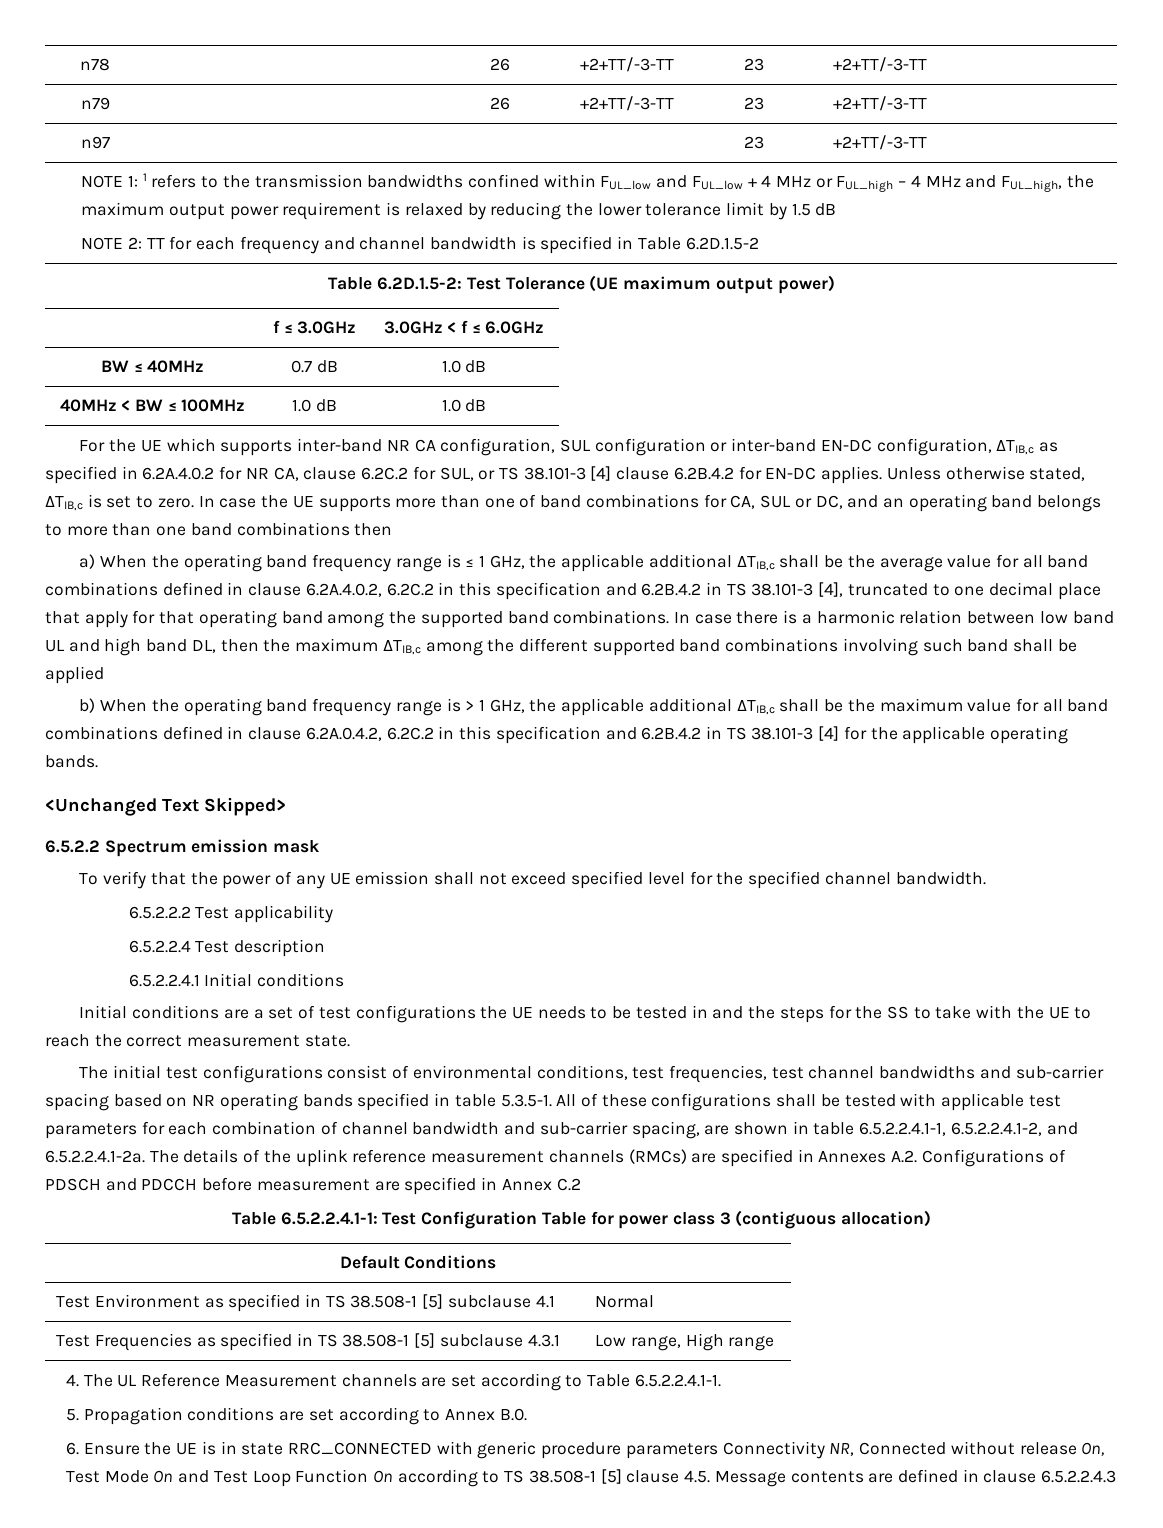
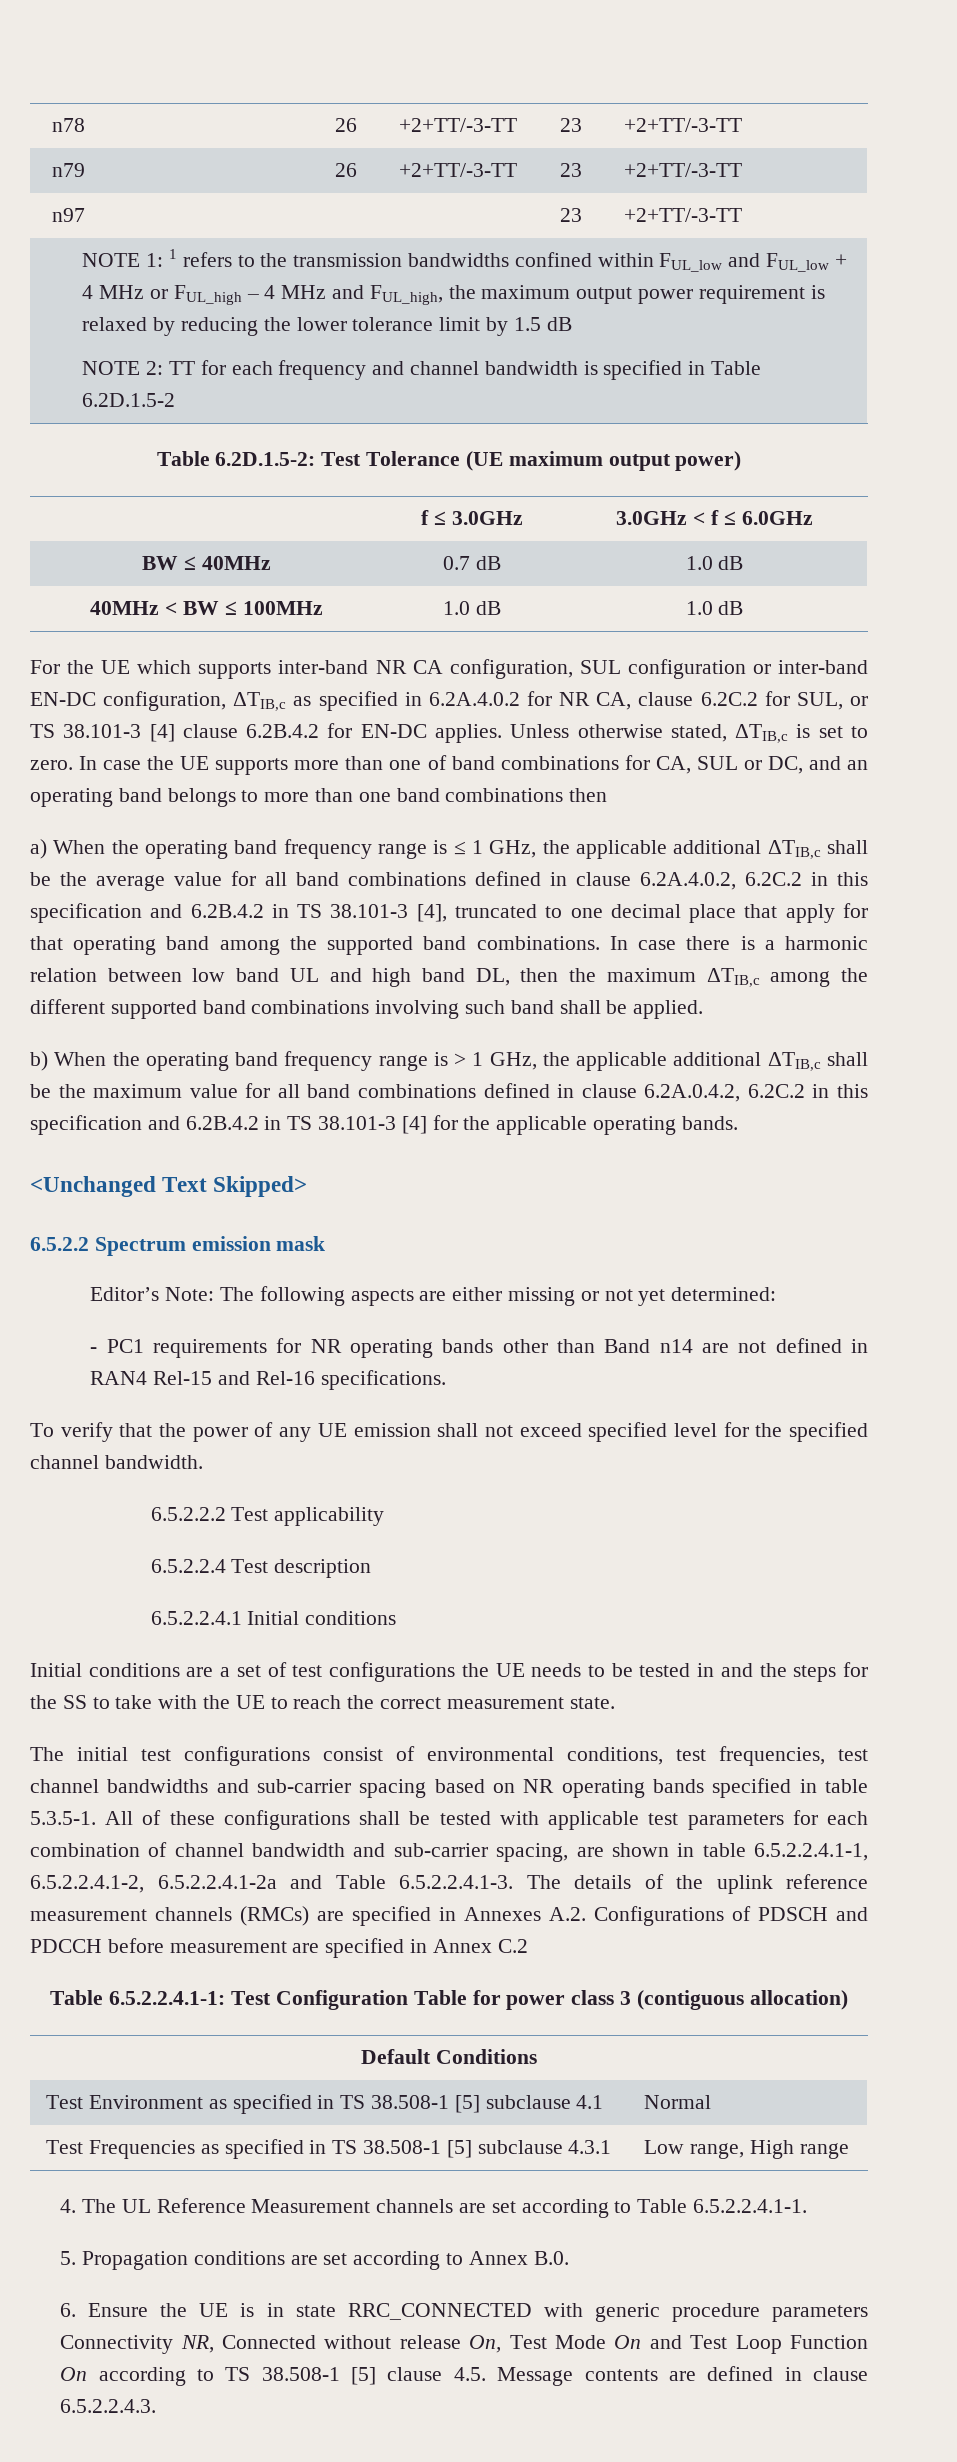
- In case there is a harmonic relation between low band UL and high band DL, then the maximum ΔTIB,c among the different supported band combinations involving such band shall be applied
+ In case there is a harmonic relation between low band UL and high band DL, then the maximum ΔTIB,c among the different supported band combinations involving such band shall be applied.
+ Editor’s Note: The following aspects are either missing or not yet determined:
+ - PC1 requirements for NR operating bands other than Band n14 are not defined in RAN4 Rel-15 and Rel-16 specifications.
- The initial test configurations consist of environmental conditions, test frequencies, test channel bandwidths and sub-carrier spacing based on NR operating bands specified in table 5.3.5-1. All of these configurations shall be tested with applicable test parameters for each combination of channel bandwidth and sub-carrier spacing, are shown in table 6.5.2.2.4.1-1, 6.5.2.2.4.1-2, and 6.5.2.2.4.1-2a. The details of the uplink reference measurement channels (RMCs) are specified in Annexes A.2. Configurations of PDSCH and PDCCH before measurement are specified in Annex C.2
+ The initial test configurations consist of environmental conditions, test frequencies, test channel bandwidths and sub-carrier spacing based on NR operating bands specified in table 5.3.5-1. All of these configurations shall be tested with applicable test parameters for each combination of channel bandwidth and sub-carrier spacing, are shown in table 6.5.2.2.4.1-1, 6.5.2.2.4.1-2, 6.5.2.2.4.1-2a and Table 6.5.2.2.4.1-3. The details of the uplink reference measurement channels (RMCs) are specified in Annexes A.2. Configurations of PDSCH and PDCCH before measurement are specified in Annex C.2
- 6. Ensure the UE is in state RRC_CONNECTED with generic procedure parameters Connectivity NR, Connected without release On, Test Mode On and Test Loop Function On according to TS 38.508-1 [5] clause 4.5. Message contents are defined in clause 6.5.2.2.4.3
+ 6. Ensure the UE is in state RRC_CONNECTED with generic procedure parameters Connectivity NR, Connected without release On, Test Mode On and Test Loop Function On according to TS 38.508-1 [5] clause 4.5. Message contents are defined in clause 6.5.2.2.4.3.

